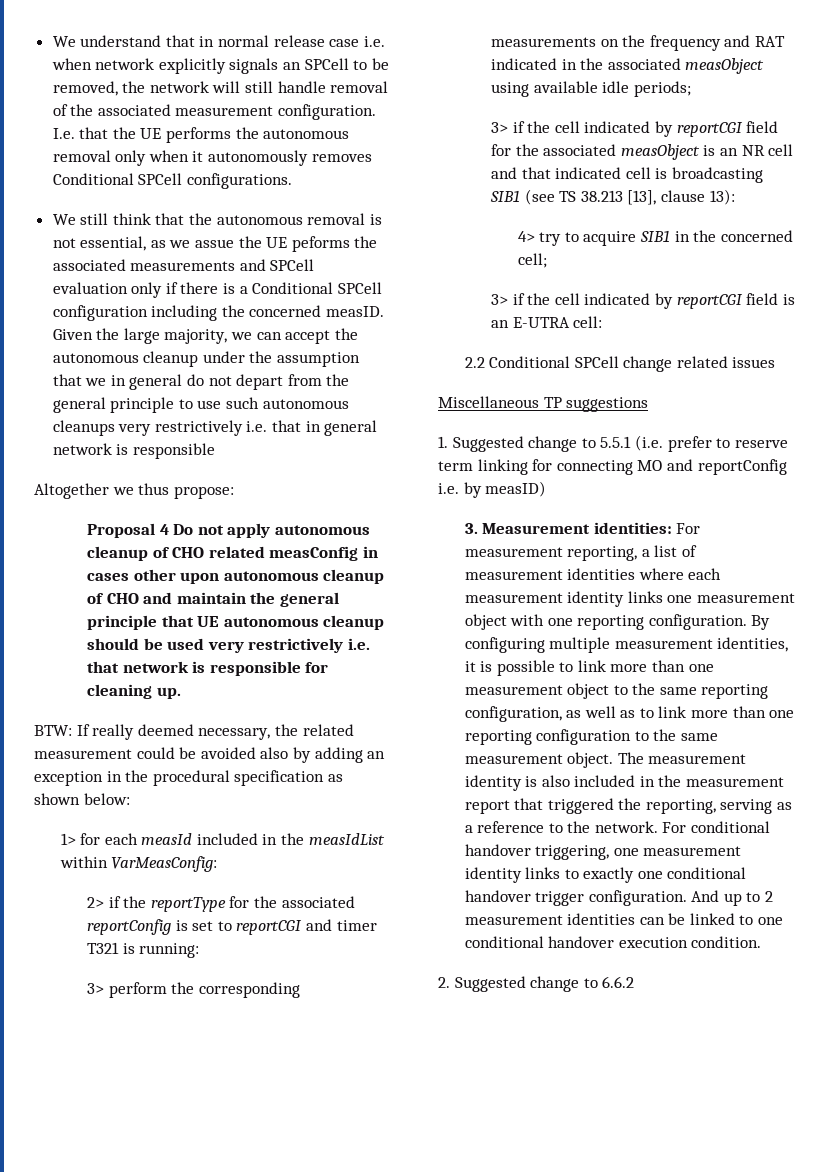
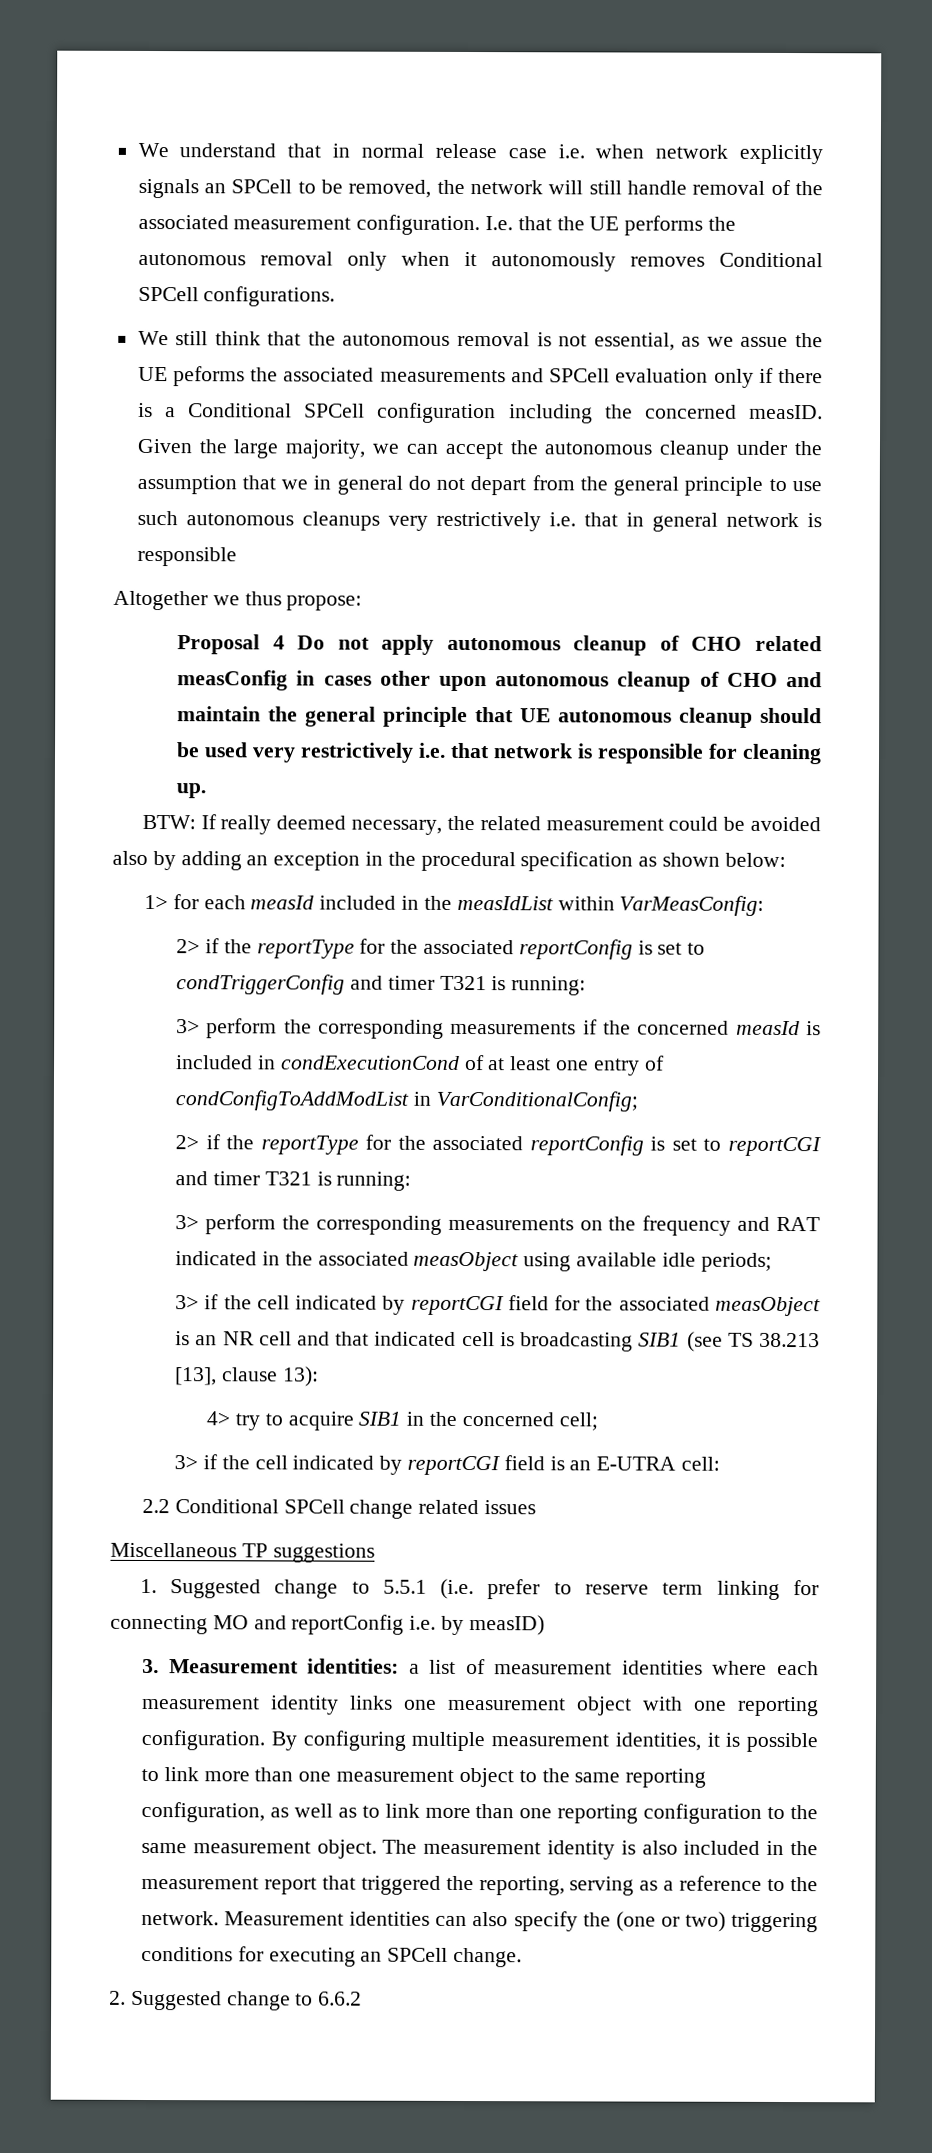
+ 2> if the reportType for the associated reportConfig is set to condTriggerConfig and timer T321 is running:
+ 3> perform the corresponding measurements if the concerned measId is included in condExecutionCond of at least one entry of condConfigToAddModList in VarConditionalConfig;
- 3. Measurement identities: For measurement reporting, a list of measurement identities where each measurement identity links one measurement object with one reporting configuration.
+ 3. Measurement identities: a list of measurement identities where each measurement identity links one measurement object with one reporting configuration.
- For conditional handover triggering, one measurement identity links to exactly one conditional handover trigger configuration. And up to 2 measurement identities can be linked to one conditional handover execution condition.
+ Measurement identities can also specify the (one or two) triggering conditions for executing an SPCell change.

